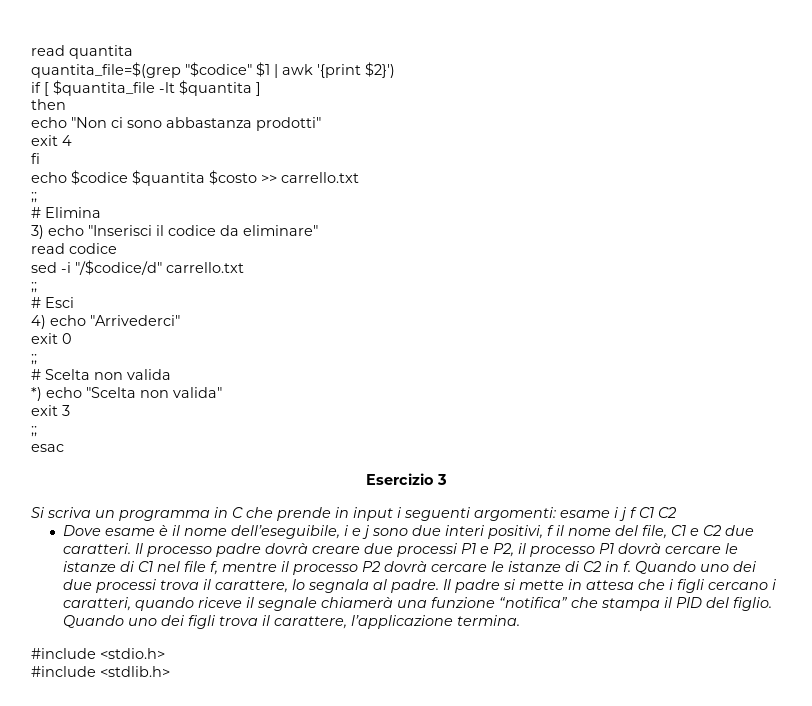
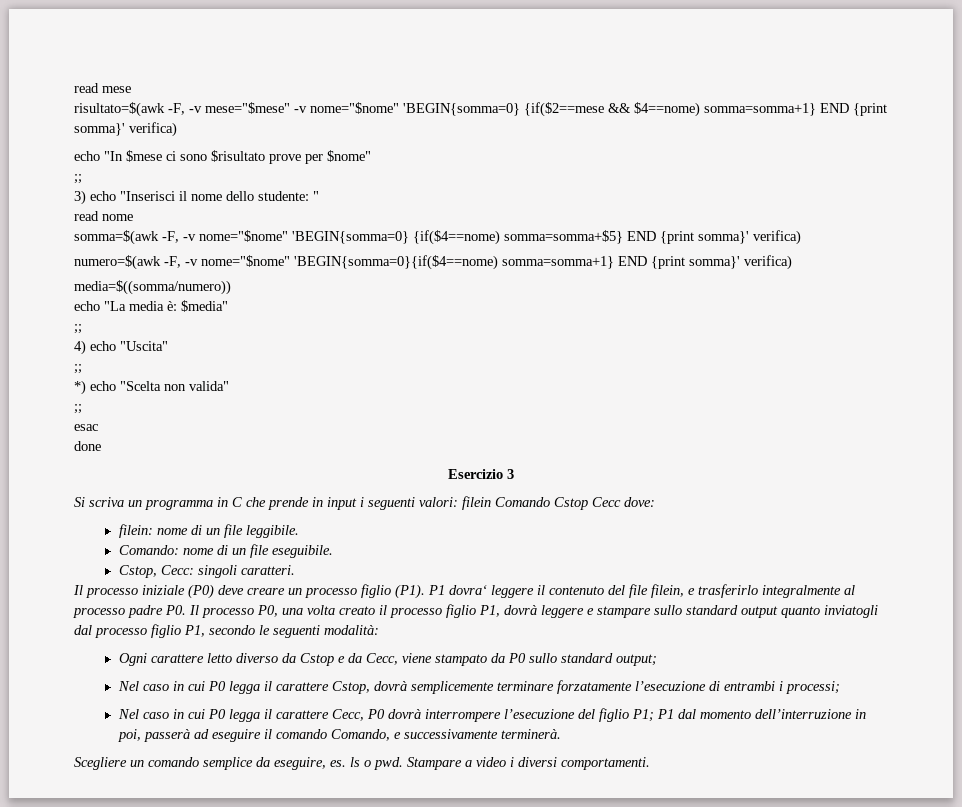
- read quantita
- quantita_file=$(grep "$codice" $1 | awk '{print $2}')
- if [ $quantita_file -lt $quantita ]
- then
- echo "Non ci sono abbastanza prodotti"
- exit 4
- fi
- echo $codice $quantita $costo >> carrello.txt
+ read mese
+ risultato=$(awk -F, -v mese="$mese" -v nome="$nome" 'BEGIN{somma=0} {if($2==mese && $4==nome) somma=somma+1} END {print somma}' verifica)
+ echo "In $mese ci sono $risultato prove per $nome"
  ;;
- # Elimina
- 3) echo "Inserisci il codice da eliminare"
- read codice
- sed -i "/$codice/d" carrello.txt
+ 3) echo "Inserisci il nome dello studente: "
+ read nome
+ somma=$(awk -F, -v nome="$nome" 'BEGIN{somma=0} {if($4==nome) somma=somma+$5} END {print somma}' verifica)
+ numero=$(awk -F, -v nome="$nome" 'BEGIN{somma=0}{if($4==nome) somma=somma+1} END {print somma}' verifica)
+ media=$((somma/numero))
+ echo "La media è: $media"
  ;;
- # Esci
- 4) echo "Arrivederci"
- exit 0
+ 4) echo "Uscita"
  ;;
- # Scelta non valida
- exit 3
+ done
- Si scriva un programma in C che prende in input i seguenti argomenti: esame i j f C1 C2
- Dove esame è il nome dell’eseguibile, i e j sono due interi positivi, f il nome del file, C1 e C2 due caratteri. Il processo padre dovrà creare due processi P1 e P2, il processo P1 dovrà cercare le istanze di C1 nel file f, mentre il processo P2 dovrà cercare le istanze di C2 in f. Quando uno dei due processi trova il carattere, lo segnala al padre. Il padre si mette in attesa che i figli cercano i caratteri, quando riceve il segnale chiamerà una funzione “notifica” che stampa il PID del figlio. Quando uno dei figli trova il carattere, l’applicazione termina.
- #include <stdio.h>
- #include <stdlib.h>
+ Si scriva un programma in C che prende in input i seguenti valori: filein Comando Cstop Cecc dove:
+ filein: nome di un file leggibile.
+ Comando: nome di un file eseguibile.
+ Cstop, Cecc: singoli caratteri.
+ Il processo iniziale (P0) deve creare un processo figlio (P1). P1 dovra‘ leggere il contenuto del file filein, e trasferirlo integralmente al processo padre P0. Il processo P0, una volta creato il processo figlio P1, dovrà leggere e stampare sullo standard output quanto inviatogli dal processo figlio P1, secondo le seguenti modalità:
+ Ogni carattere letto diverso da Cstop e da Cecc, viene stampato da P0 sullo standard output;
+ Nel caso in cui P0 legga il carattere Cstop, dovrà semplicemente terminare forzatamente l’esecuzione di entrambi i processi;
+ Nel caso in cui P0 legga il carattere Cecc, P0 dovrà interrompere l’esecuzione del figlio P1; P1 dal momento dell’interruzione in poi, passerà ad eseguire il comando Comando, e successivamente terminerà.
+ Scegliere un comando semplice da eseguire, es. ls o pwd. Stampare a video i diversi comportamenti.

